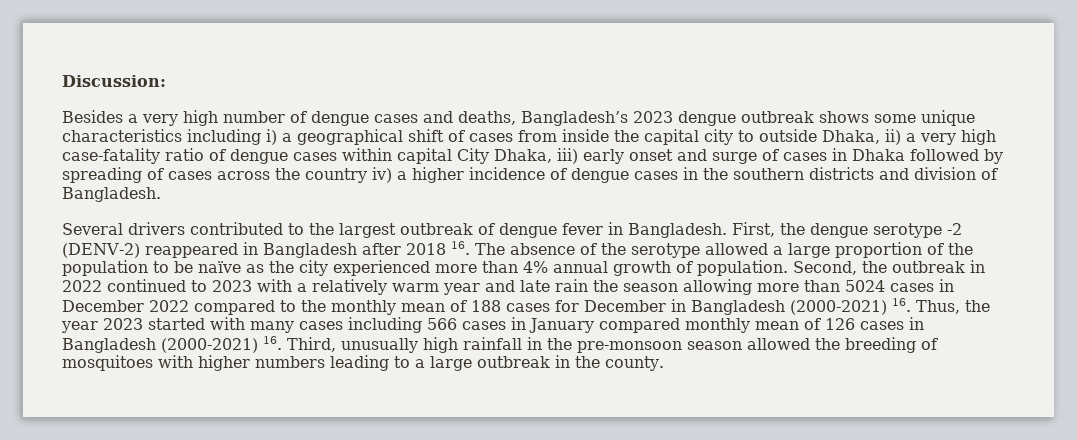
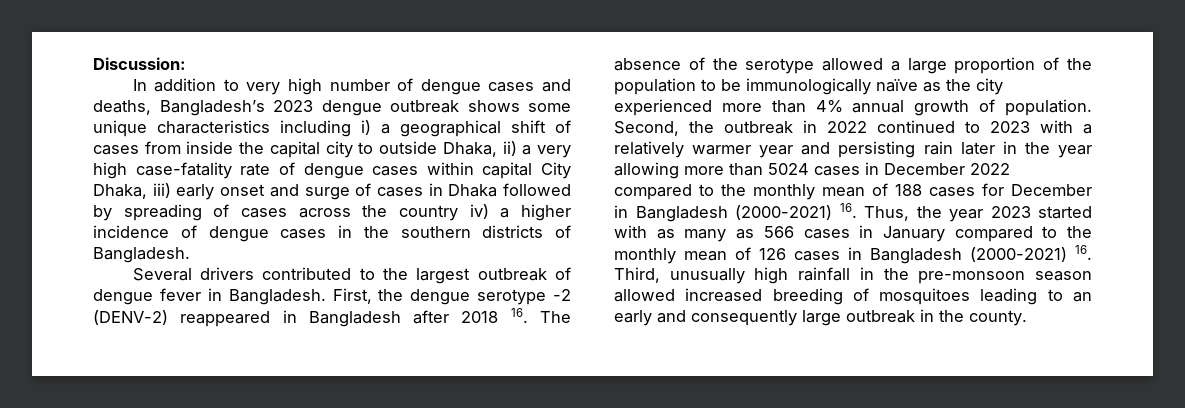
- Besides a very high number of dengue cases and deaths, Bangladesh’s 2023 dengue outbreak shows some unique characteristics including i) a geographical shift of cases from inside the capital city to outside Dhaka, ii) a very high case-fatality ratio of dengue cases within capital City Dhaka, iii) early onset and surge of cases in Dhaka followed by spreading of cases across the country iv) a higher incidence of dengue cases in the southern districts and division of Bangladesh.
+ In addition to very high number of dengue cases and deaths, Bangladesh’s 2023 dengue outbreak shows some unique characteristics including i) a geographical shift of cases from inside the capital city to outside Dhaka, ii) a very high case-fatality rate of dengue cases within capital City Dhaka, iii) early onset and surge of cases in Dhaka followed by spreading of cases across the country iv) a higher incidence of dengue cases in the southern districts of Bangladesh.
- First, the dengue serotype -2 (DENV-2) reappeared in Bangladesh after 2018 16. The absence of the serotype allowed a large proportion of the population to be naïve as the city experienced more than 4% annual growth of population.
+ First, the dengue serotype -2 (DENV-2) reappeared in Bangladesh after 2018 16. The absence of the serotype allowed a large proportion of the population to be immunologically naïve as the city experienced more than 4% annual growth of population.
- Second, the outbreak in 2022 continued to 2023 with a relatively warm year and late rain the season allowing more than 5024 cases in December 2022 compared to the monthly mean of 188 cases for December in Bangladesh (2000-2021) 16. Thus, the year 2023 started with many cases including 566 cases in January compared monthly mean of 126 cases in Bangladesh (2000-2021) 16. Third, unusually high rainfall in the pre-monsoon season allowed the breeding of mosquitoes with higher numbers leading to a large outbreak in the county.
+ Second, the outbreak in 2022 continued to 2023 with a relatively warmer year and persisting rain later in the year allowing more than 5024 cases in December 2022 compared to the monthly mean of 188 cases for December in Bangladesh (2000-2021) 16. Thus, the year 2023 started with as many as 566 cases in January compared to the monthly mean of 126 cases in Bangladesh (2000-2021) 16. Third, unusually high rainfall in the pre-monsoon season allowed increased breeding of mosquitoes leading to an early and consequently large outbreak in the county.

